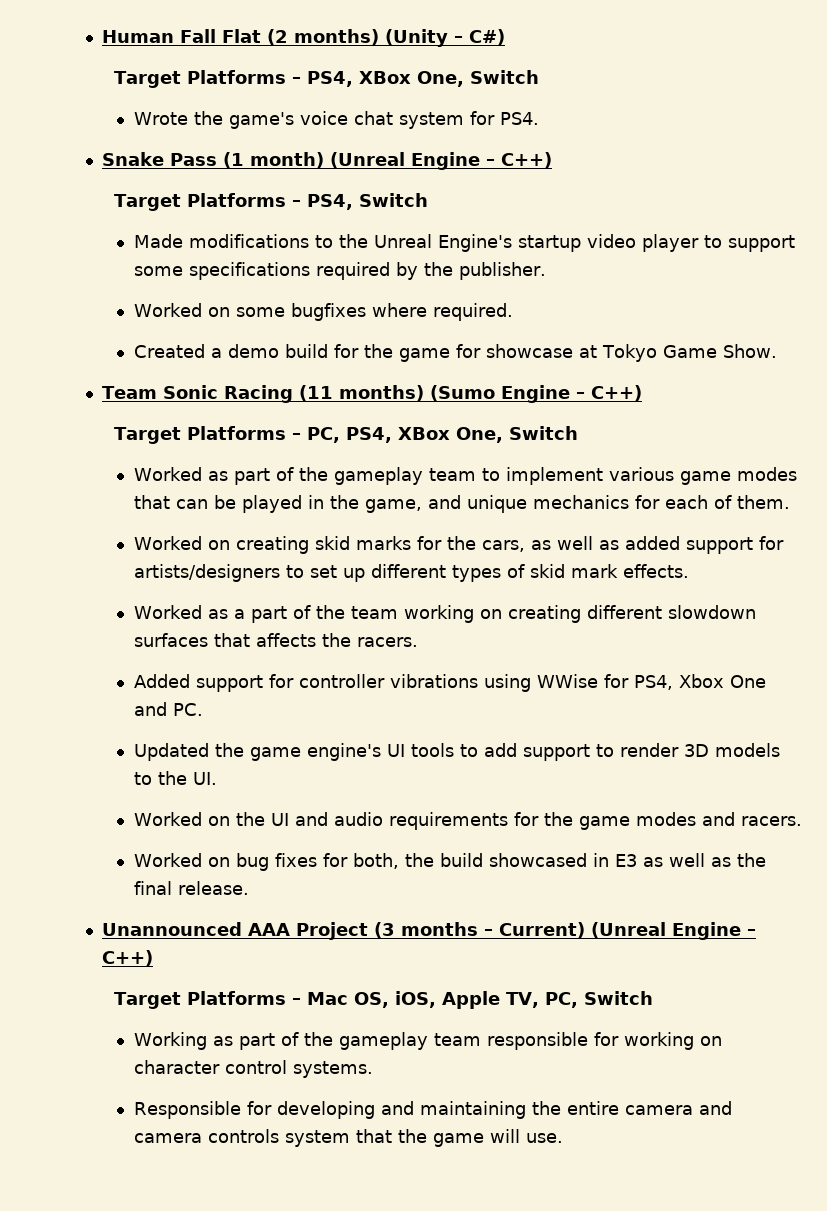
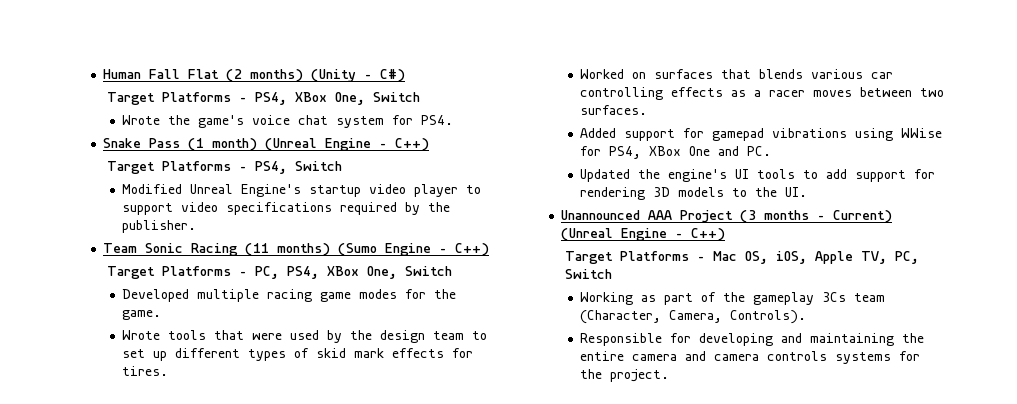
- Made modifications to the Unreal Engine's startup video player to support some specifications required by the publisher.
+ Modified Unreal Engine's startup video player to support video specifications required by the publisher.
- Worked on some bugfixes where required.
- Created a demo build for the game for showcase at Tokyo Game Show.
- Worked as part of the gameplay team to implement various game modes that can be played in the game, and unique mechanics for each of them.
- Worked on creating skid marks for the cars, as well as added support for artists/designers to set up different types of skid mark effects.
- Worked as a part of the team working on creating different slowdown surfaces that affects the racers.
+ Developed multiple racing game modes for the game.
+ Wrote tools that were used by the design team to set up different types of skid mark effects for tires.
+ Worked on surfaces that blends various car controlling effects as a racer moves between two surfaces.
- Added support for controller vibrations using WWise for PS4, Xbox One and PC.
+ Added support for gamepad vibrations using WWise for PS4, XBox One and PC.
- Updated the game engine's UI tools to add support to render 3D models to the UI.
+ Updated the engine's UI tools to add support for rendering 3D models to the UI.
- Worked on the UI and audio requirements for the game modes and racers.
- Worked on bug fixes for both, the build showcased in E3 as well as the final release.
- Working as part of the gameplay team responsible for working on character control systems.
+ Working as part of the gameplay 3Cs team (Character, Camera, Controls).
- Responsible for developing and maintaining the entire camera and camera controls system that the game will use.
+ Responsible for developing and maintaining the entire camera and camera controls systems for the project.

